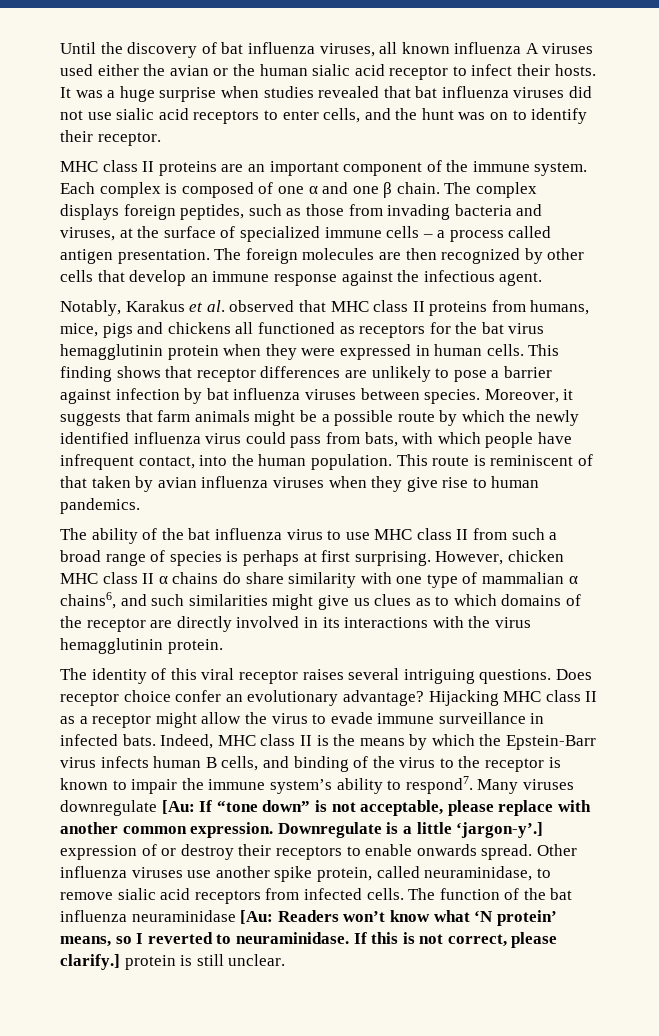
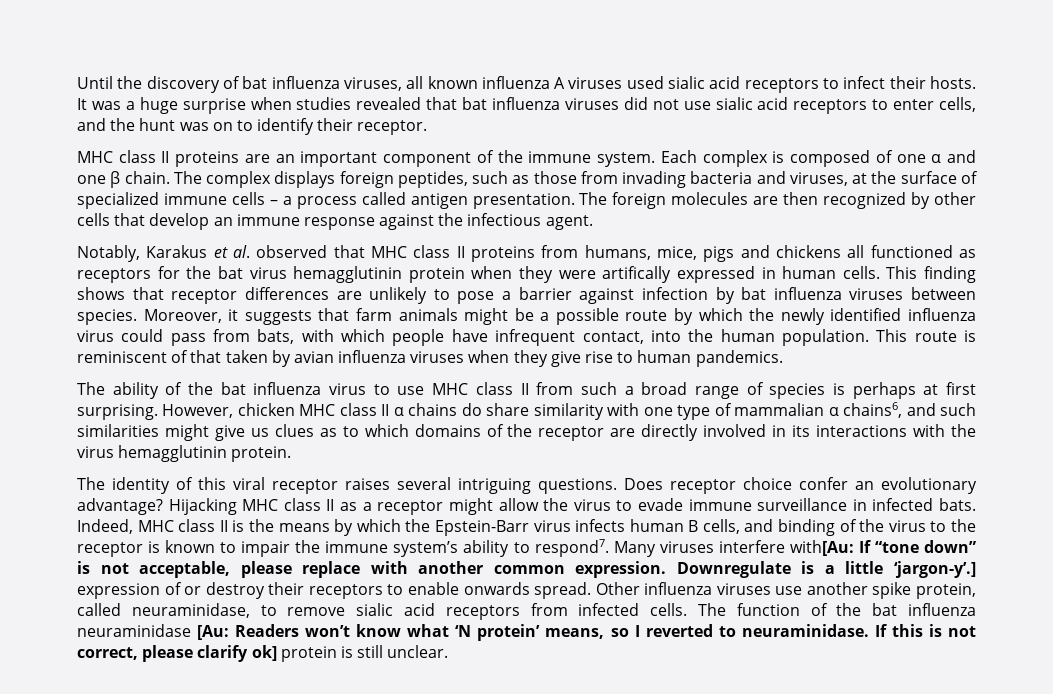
- Until the discovery of bat influenza viruses, all known influenza A viruses used either the avian or the human sialic acid receptor to infect their hosts.
+ Until the discovery of bat influenza viruses, all known influenza A viruses used sialic acid receptors to infect their hosts.
- Notably, Karakus et al. observed that MHC class II proteins from humans, mice, pigs and chickens all functioned as receptors for the bat virus hemagglutinin protein when they were expressed in human cells.
+ Notably, Karakus et al. observed that MHC class II proteins from humans, mice, pigs and chickens all functioned as receptors for the bat virus hemagglutinin protein when they were artifically expressed in human cells.
- Many viruses downregulate [Au: If “tone down” is not acceptable, please replace with another common expression.
+ Many viruses interfere with[Au: If “tone down” is not acceptable, please replace with another common expression.
- If this is not correct, please clarify.] protein is still unclear.
+ If this is not correct, please clarify ok] protein is still unclear.

